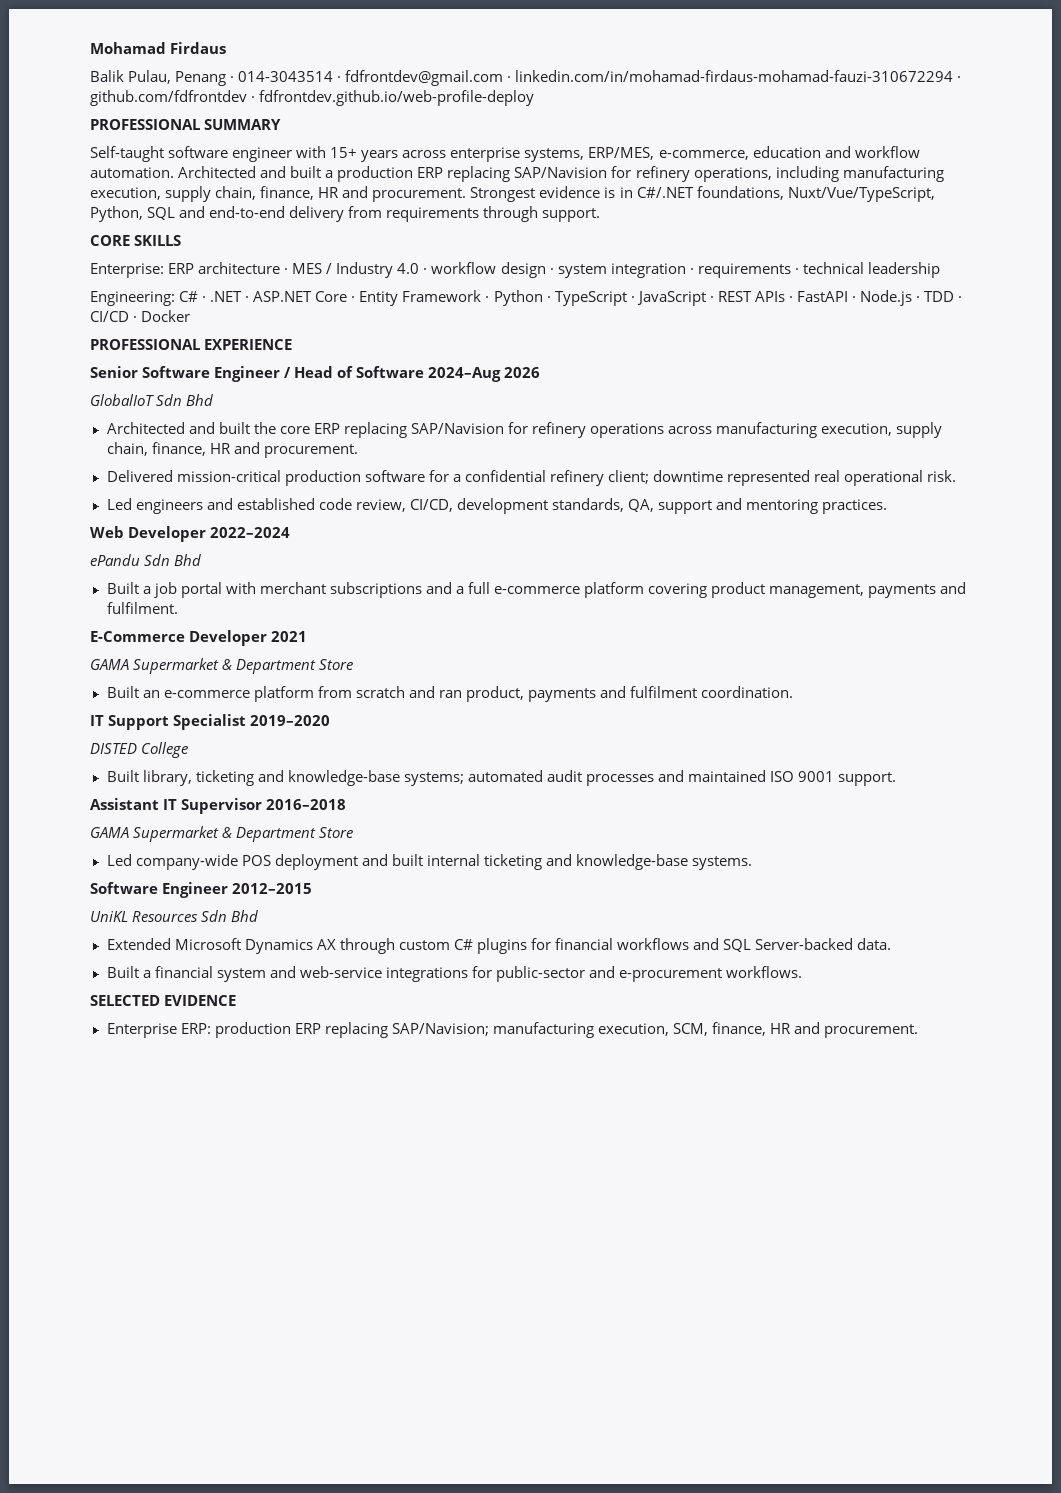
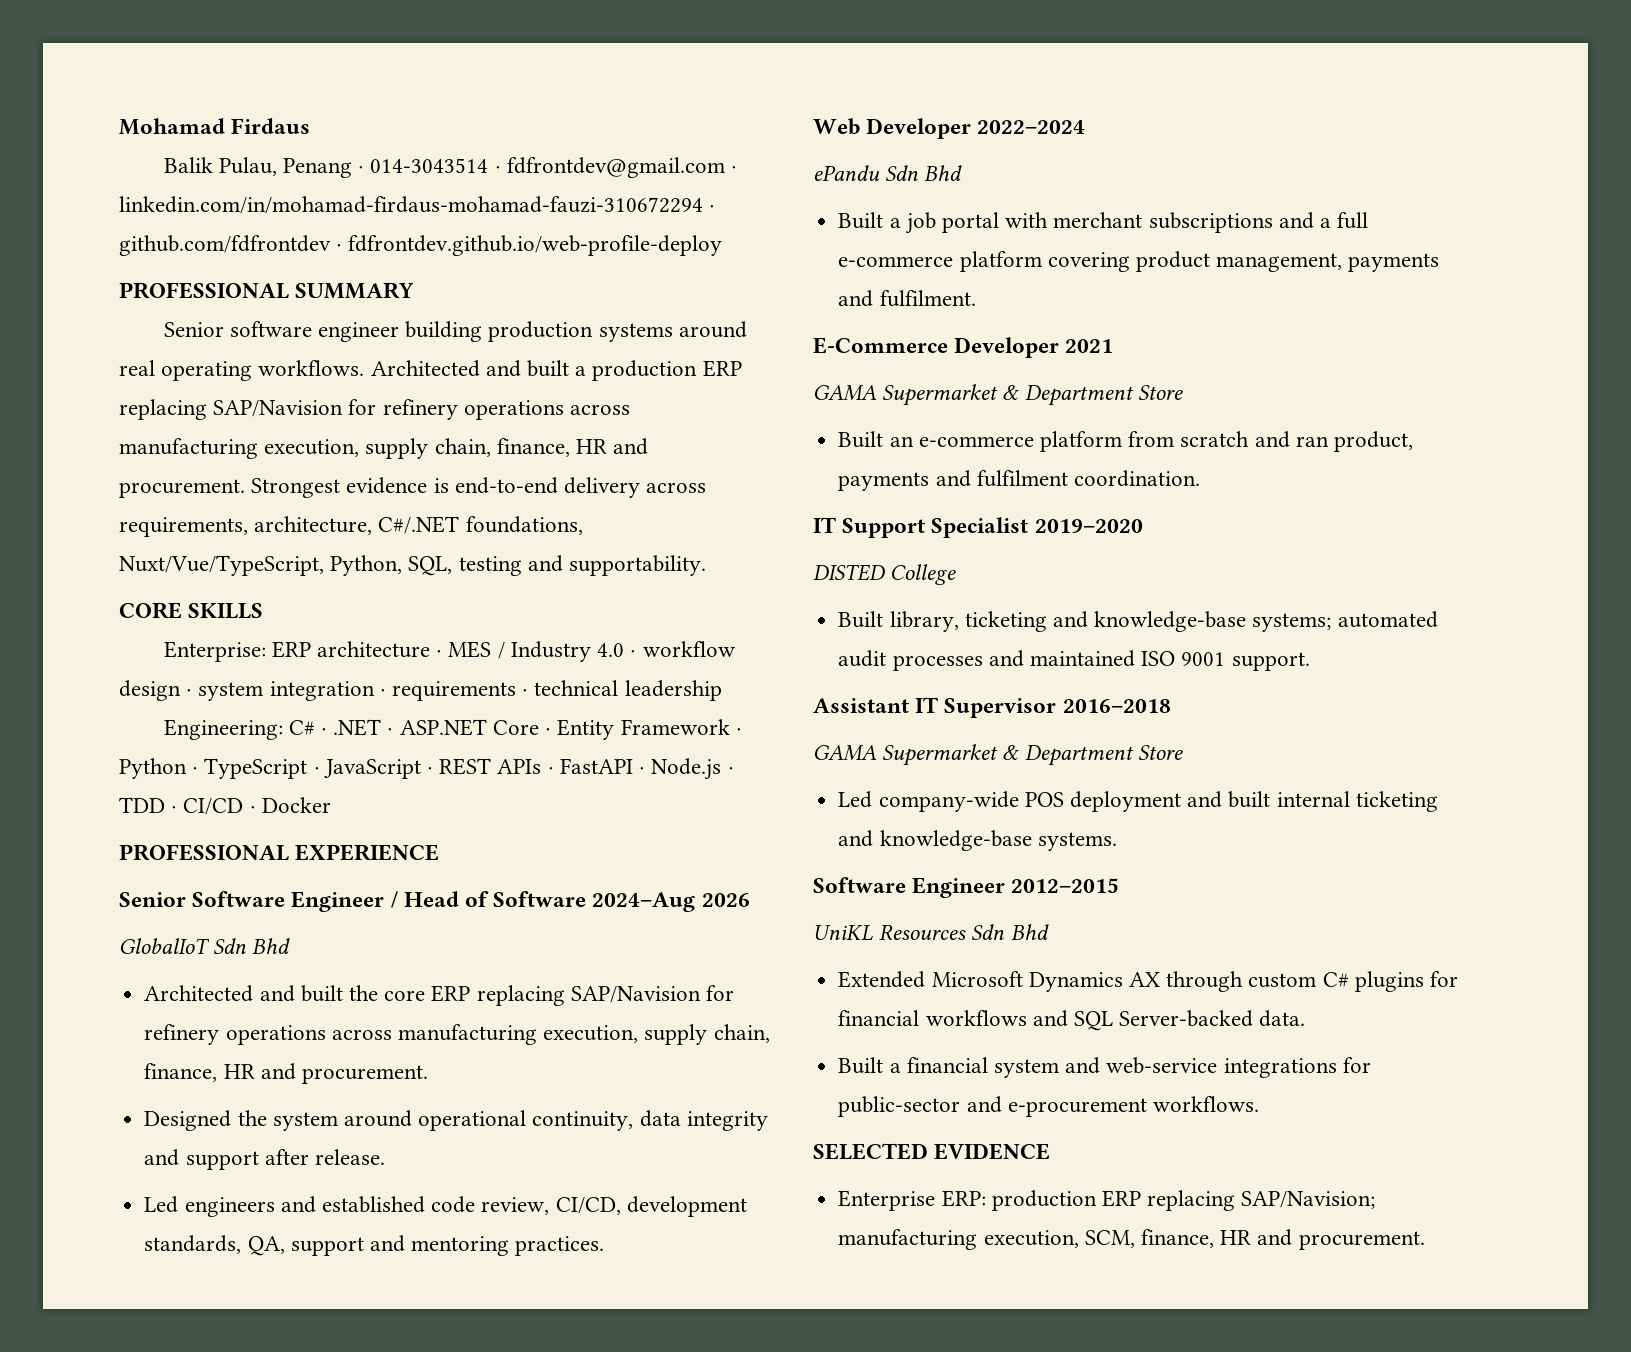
- Self-taught software engineer with 15+ years across enterprise systems, ERP/MES, e-commerce, education and workflow automation.
+ Senior software engineer building production systems around real operating workflows.
- Architected and built a production ERP replacing SAP/Navision for refinery operations, including manufacturing execution, supply chain, finance, HR and procurement.
+ Architected and built a production ERP replacing SAP/Navision for refinery operations across manufacturing execution, supply chain, finance, HR and procurement.
- Strongest evidence is in C#/.NET foundations, Nuxt/Vue/TypeScript, Python, SQL and end-to-end delivery from requirements through support.
+ Strongest evidence is end-to-end delivery across requirements, architecture, C#/.NET foundations, Nuxt/Vue/TypeScript, Python, SQL, testing and supportability.
- Delivered mission-critical production software for a confidential refinery client; downtime represented real operational risk.
+ Designed the system around operational continuity, data integrity and support after release.

